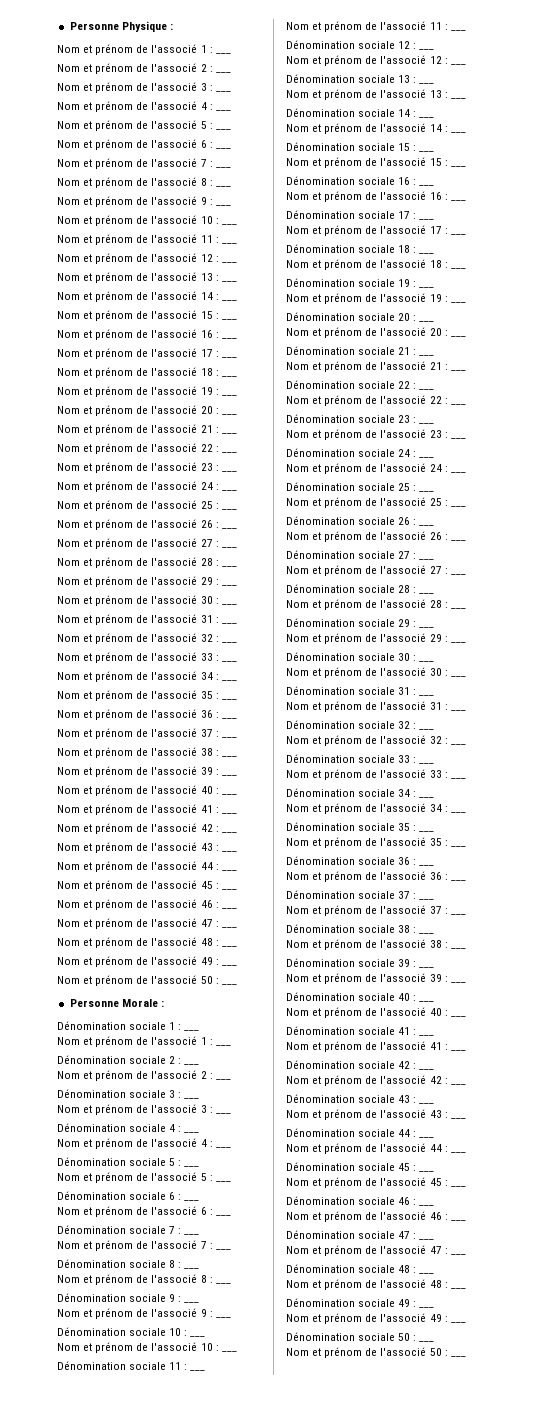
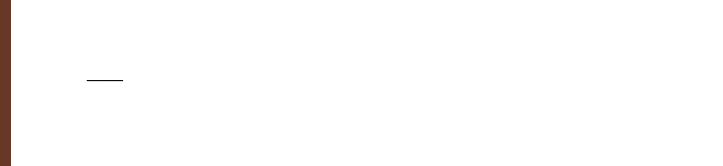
- Personne Physique :
- Nom et prénom de l'associé 1 : ___
- Nom et prénom de l'associé 2 : ___
- Nom et prénom de l'associé 3 : ___
- Nom et prénom de l'associé 4 : ___
- Nom et prénom de l'associé 5 : ___
- Nom et prénom de l'associé 6 : ___
- Nom et prénom de l'associé 7 : ___
- Nom et prénom de l'associé 8 : ___
- Nom et prénom de l'associé 9 : ___
- Nom et prénom de l'associé 10 : ___
- Nom et prénom de l'associé 11 : ___
- Nom et prénom de l'associé 12 : ___
- Nom et prénom de l'associé 13 : ___
- Nom et prénom de l'associé 14 : ___
- Nom et prénom de l'associé 15 : ___
- Nom et prénom de l'associé 16 : ___
- Nom et prénom de l'associé 17 : ___
- Nom et prénom de l'associé 18 : ___
- Nom et prénom de l'associé 19 : ___
- Nom et prénom de l'associé 20 : ___
- Nom et prénom de l'associé 21 : ___
- Nom et prénom de l'associé 22 : ___
- Nom et prénom de l'associé 23 : ___
- Nom et prénom de l'associé 24 : ___
- Nom et prénom de l'associé 25 : ___
- Nom et prénom de l'associé 26 : ___
- Nom et prénom de l'associé 27 : ___
- Nom et prénom de l'associé 28 : ___
- Nom et prénom de l'associé 29 : ___
- Nom et prénom de l'associé 30 : ___
- Nom et prénom de l'associé 31 : ___
- Nom et prénom de l'associé 32 : ___
- Nom et prénom de l'associé 33 : ___
- Nom et prénom de l'associé 34 : ___
- Nom et prénom de l'associé 35 : ___
- Nom et prénom de l'associé 36 : ___
- Nom et prénom de l'associé 37 : ___
- Nom et prénom de l'associé 38 : ___
- Nom et prénom de l'associé 39 : ___
- Nom et prénom de l'associé 40 : ___
- Nom et prénom de l'associé 41 : ___
- Nom et prénom de l'associé 42 : ___
- Nom et prénom de l'associé 43 : ___
- Nom et prénom de l'associé 44 : ___
- Nom et prénom de l'associé 45 : ___
- Nom et prénom de l'associé 46 : ___
- Nom et prénom de l'associé 47 : ___
- Nom et prénom de l'associé 48 : ___
- Nom et prénom de l'associé 49 : ___
- Nom et prénom de l'associé 50 : ___
- Personne Morale :
- Dénomination sociale 1 : ___
- Nom et prénom de l'associé 1 : ___
- Dénomination sociale 2 : ___
- Nom et prénom de l'associé 2 : ___
- Dénomination sociale 3 : ___
- Nom et prénom de l'associé 3 : ___
- Dénomination sociale 4 : ___
- Nom et prénom de l'associé 4 : ___
- Dénomination sociale 5 : ___
- Nom et prénom de l'associé 5 : ___
- Dénomination sociale 6 : ___
- Nom et prénom de l'associé 6 : ___
- Dénomination sociale 7 : ___
- Nom et prénom de l'associé 7 : ___
- Dénomination sociale 8 : ___
- Nom et prénom de l'associé 8 : ___
- Dénomination sociale 9 : ___
- Nom et prénom de l'associé 9 : ___
- Dénomination sociale 10 : ___
- Nom et prénom de l'associé 10 : ___
- Dénomination sociale 11 : ___
- Nom et prénom de l'associé 11 : ___
- Dénomination sociale 12 : ___
- Nom et prénom de l'associé 12 : ___
- Dénomination sociale 13 : ___
- Nom et prénom de l'associé 13 : ___
- Dénomination sociale 14 : ___
- Nom et prénom de l'associé 14 : ___
- Dénomination sociale 15 : ___
- Nom et prénom de l'associé 15 : ___
- Dénomination sociale 16 : ___
- Nom et prénom de l'associé 16 : ___
- Dénomination sociale 17 : ___
- Nom et prénom de l'associé 17 : ___
- Dénomination sociale 18 : ___
- Nom et prénom de l'associé 18 : ___
- Dénomination sociale 19 : ___
- Nom et prénom de l'associé 19 : ___
- Dénomination sociale 20 : ___
- Nom et prénom de l'associé 20 : ___
- Dénomination sociale 21 : ___
- Nom et prénom de l'associé 21 : ___
- Dénomination sociale 22 : ___
- Nom et prénom de l'associé 22 : ___
- Dénomination sociale 23 : ___
- Nom et prénom de l'associé 23 : ___
- Dénomination sociale 24 : ___
- Nom et prénom de l'associé 24 : ___
- Dénomination sociale 25 : ___
- Nom et prénom de l'associé 25 : ___
- Dénomination sociale 26 : ___
- Nom et prénom de l'associé 26 : ___
- Dénomination sociale 27 : ___
- Nom et prénom de l'associé 27 : ___
- Dénomination sociale 28 : ___
- Nom et prénom de l'associé 28 : ___
- Dénomination sociale 29 : ___
- Nom et prénom de l'associé 29 : ___
- Dénomination sociale 30 : ___
- Nom et prénom de l'associé 30 : ___
- Dénomination sociale 31 : ___
- Nom et prénom de l'associé 31 : ___
- Dénomination sociale 32 : ___
- Nom et prénom de l'associé 32 : ___
- Dénomination sociale 33 : ___
- Nom et prénom de l'associé 33 : ___
- Dénomination sociale 34 : ___
- Nom et prénom de l'associé 34 : ___
- Dénomination sociale 35 : ___
- Nom et prénom de l'associé 35 : ___
- Dénomination sociale 36 : ___
- Nom et prénom de l'associé 36 : ___
- Dénomination sociale 37 : ___
- Nom et prénom de l'associé 37 : ___
- Dénomination sociale 38 : ___
- Nom et prénom de l'associé 38 : ___
- Dénomination sociale 39 : ___
- Nom et prénom de l'associé 39 : ___
- Dénomination sociale 40 : ___
- Nom et prénom de l'associé 40 : ___
- Dénomination sociale 41 : ___
- Nom et prénom de l'associé 41 : ___
- Dénomination sociale 42 : ___
- Nom et prénom de l'associé 42 : ___
- Dénomination sociale 43 : ___
- Nom et prénom de l'associé 43 : ___
- Dénomination sociale 44 : ___
- Nom et prénom de l'associé 44 : ___
- Dénomination sociale 45 : ___
- Nom et prénom de l'associé 45 : ___
- Dénomination sociale 46 : ___
- Nom et prénom de l'associé 46 : ___
- Dénomination sociale 47 : ___
- Nom et prénom de l'associé 47 : ___
- Dénomination sociale 48 : ___
- Nom et prénom de l'associé 48 : ___
- Dénomination sociale 49 : ___
- Nom et prénom de l'associé 49 : ___
- Dénomination sociale 50 : ___
- Nom et prénom de l'associé 50 : ___
+ ____

